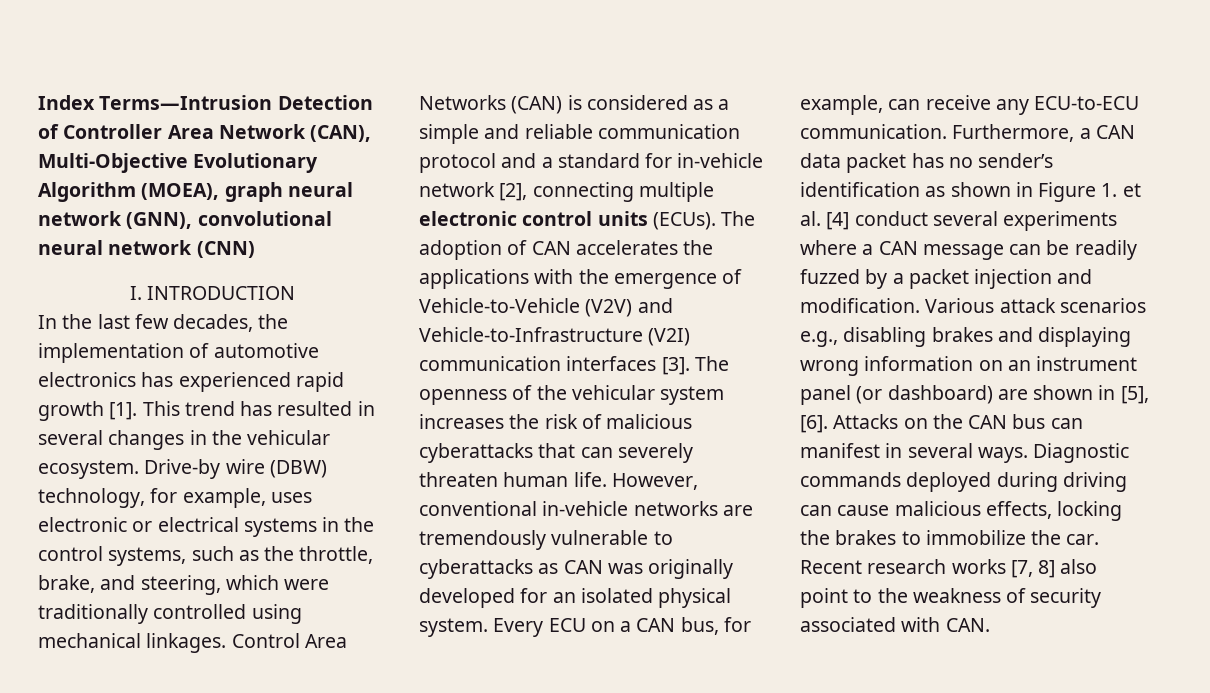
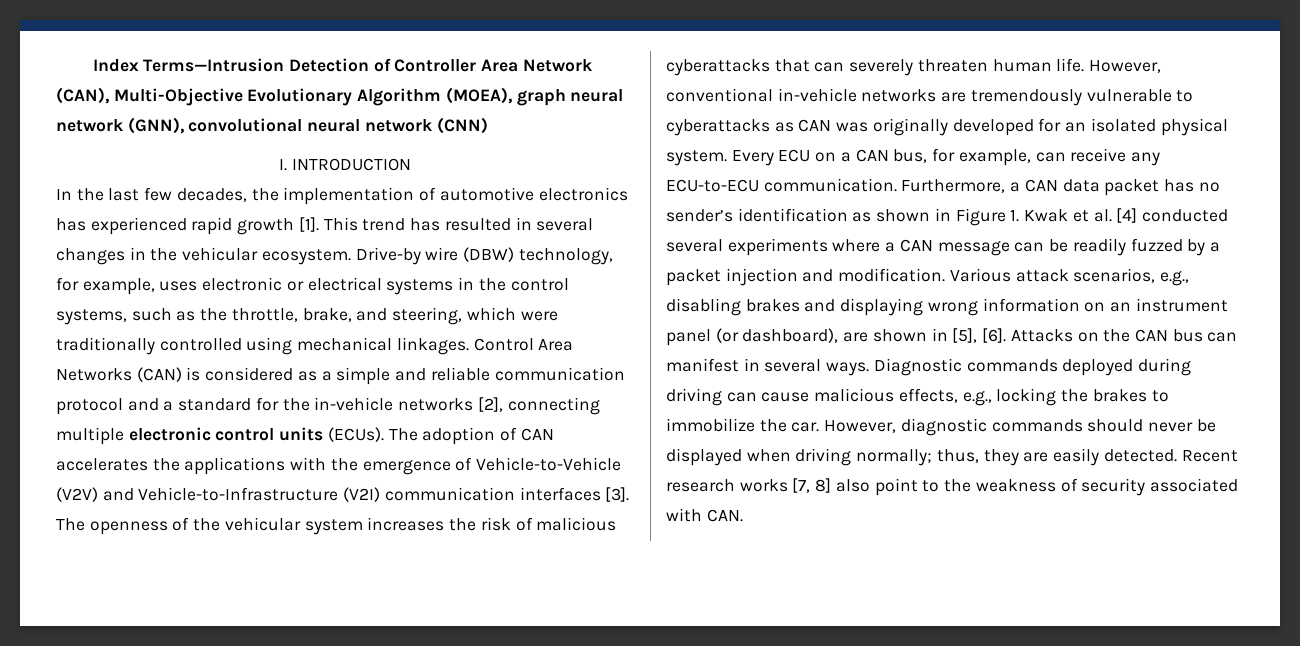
- Control Area Networks (CAN) is considered as a simple and reliable communication protocol and a standard for in-vehicle network [2], connecting multiple electronic control units (ECUs).
+ Control Area Networks (CAN) is considered as a simple and reliable communication protocol and a standard for the in-vehicle networks [2], connecting multiple electronic control units (ECUs).
- Furthermore, a CAN data packet has no sender’s identification as shown in Figure 1. et al. [4] conduct several experiments where a CAN message can be readily fuzzed by a packet injection and modification.
+ Furthermore, a CAN data packet has no sender’s identification as shown in Figure 1. Kwak et al. [4] conducted several experiments where a CAN message can be readily fuzzed by a packet injection and modification.
- Various attack scenarios e.g., disabling brakes and displaying wrong information on an instrument panel (or dashboard) are shown in [5], [6].
+ Various attack scenarios, e.g., disabling brakes and displaying wrong information on an instrument panel (or dashboard), are shown in [5], [6].
- Diagnostic commands deployed during driving can cause malicious effects, locking the brakes to immobilize the car.
+ Diagnostic commands deployed during driving can cause malicious effects, e.g., locking the brakes to immobilize the car.
+ However, diagnostic commands should never be displayed when driving normally; thus, they are easily detected.

